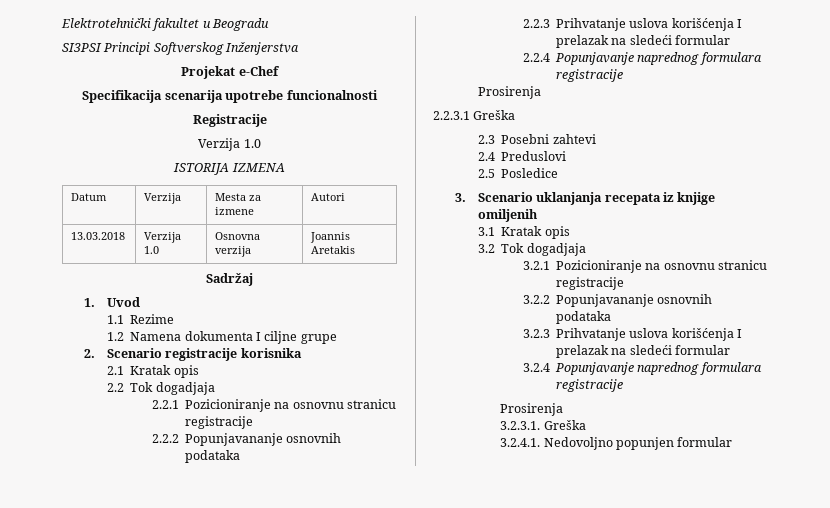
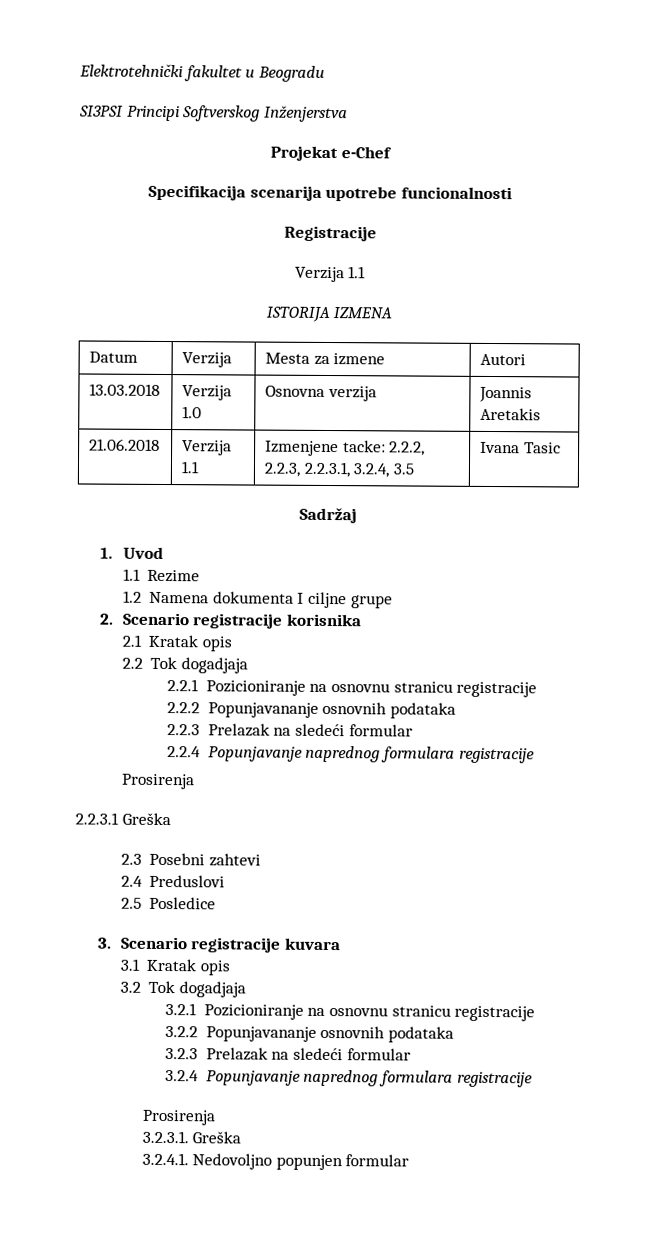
  Registracije
- Verzija 1.0
+ Verzija 1.1
+ 21.06.2018 | Verzija 1.1 | Izmenjene tacke: 2.2.2, 2.2.3, 2.2.3.1, 3.2.4, 3.5 | Ivana Tasic
- 2.2.3 Prihvatanje uslova korišćenja I prelazak na sledeći formular
+ 2.2.3 Prelazak na sledeći formular
- 3. Scenario uklanjanja recepata iz knjige omiljenih
+ 3. Scenario registracije kuvara
- 3.2.3 Prihvatanje uslova korišćenja I prelazak na sledeći formular
+ 3.2.3 Prelazak na sledeći formular

